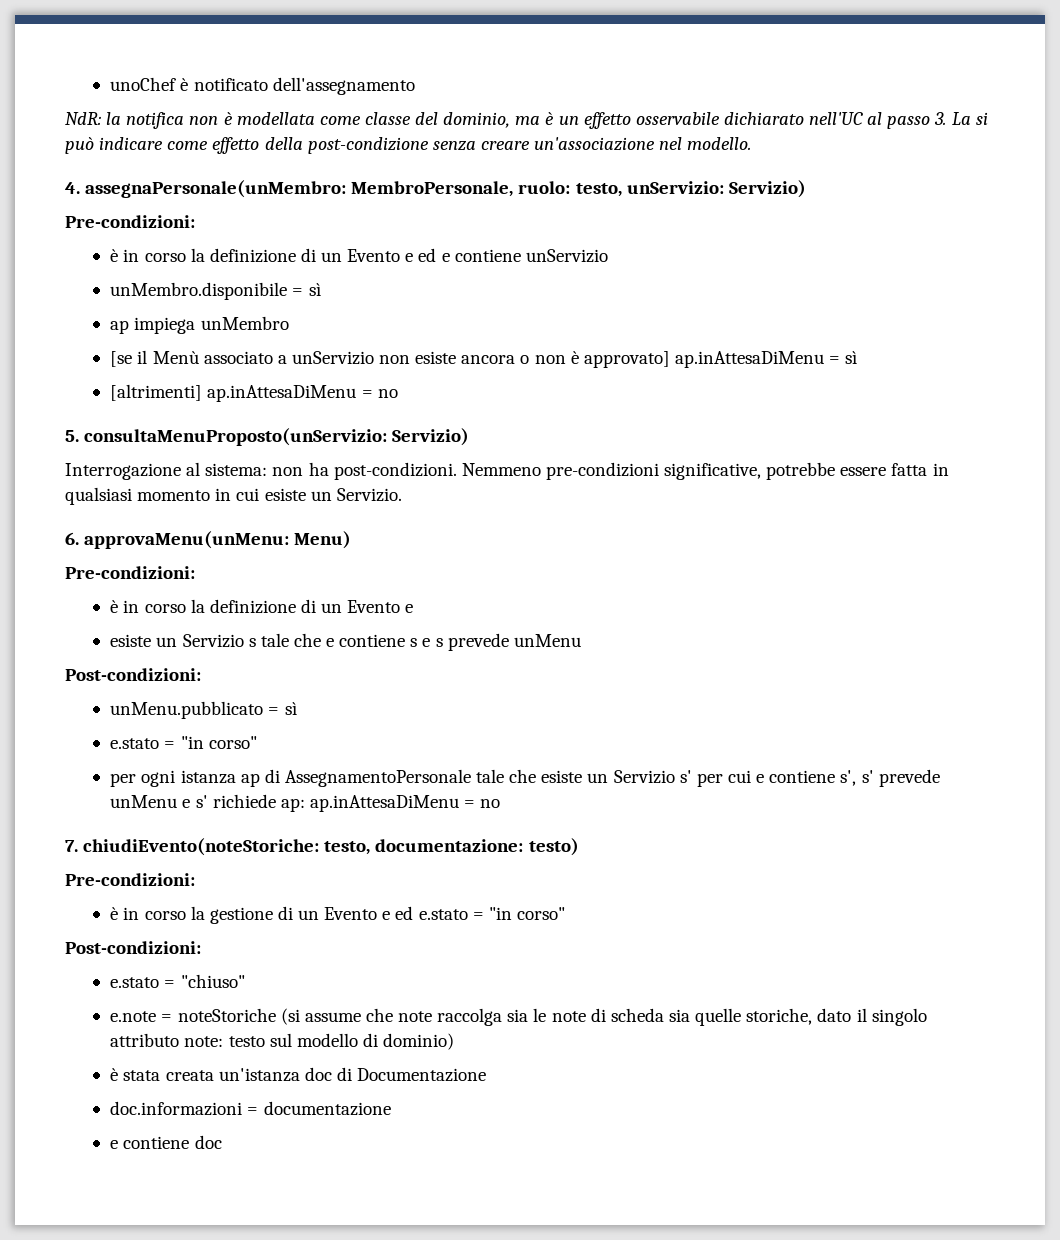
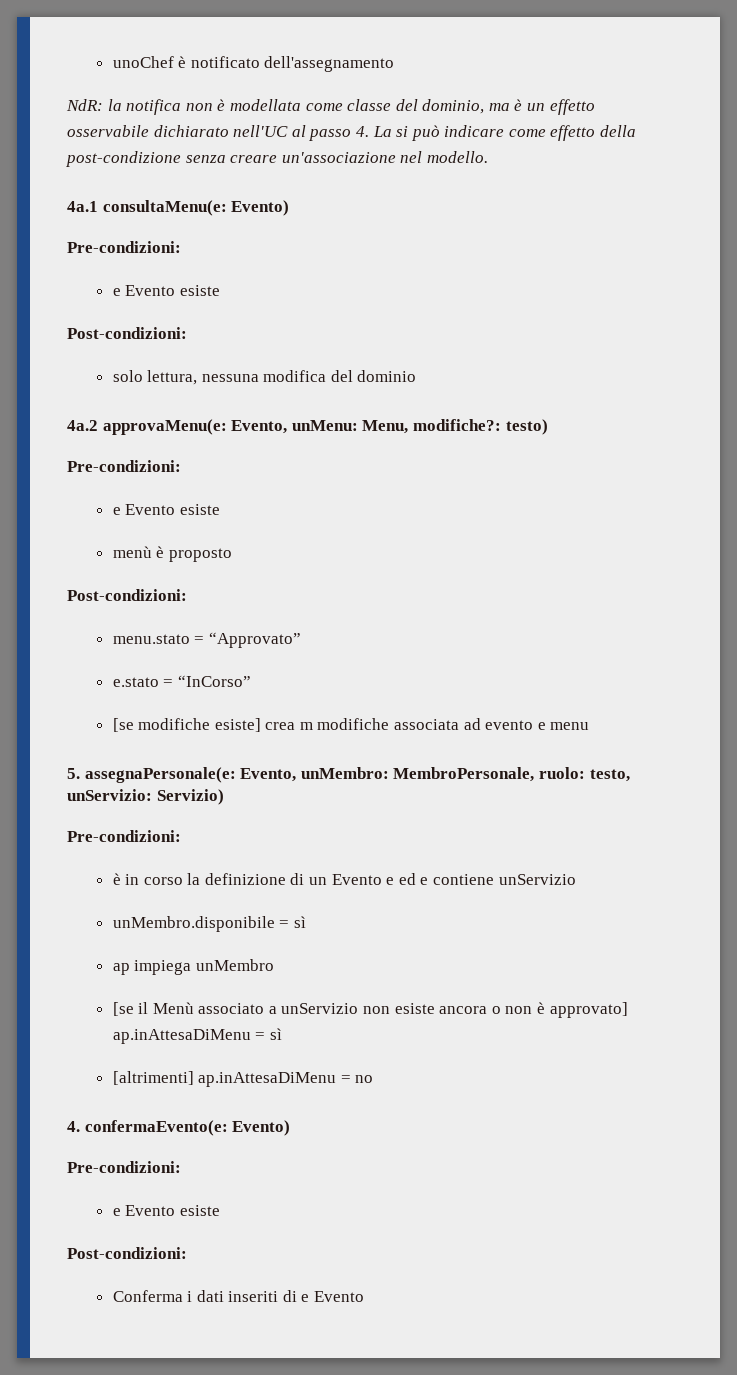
- NdR: la notifica non è modellata come classe del dominio, ma è un effetto osservabile dichiarato nell'UC al passo 3. La si può indicare come effetto della post-condizione senza creare un'associazione nel modello.
+ NdR: la notifica non è modellata come classe del dominio, ma è un effetto osservabile dichiarato nell'UC al passo 4. La si può indicare come effetto della post-condizione senza creare un'associazione nel modello.
- 4. assegnaPersonale(unMembro: MembroPersonale, ruolo: testo, unServizio: Servizio)
+ 4a.1 consultaMenu(e: Evento)
+ Pre-condizioni:
+ e Evento esiste
+ Post-condizioni:
+ solo lettura, nessuna modifica del dominio
+ 4a.2 approvaMenu(e: Evento, unMenu: Menu, modifiche?: testo)
+ Pre-condizioni:
+ e Evento esiste
+ menù è proposto
+ Post-condizioni:
+ menu.stato = “Approvato”
+ e.stato = “InCorso”
+ [se modifiche esiste] crea m modifiche associata ad evento e menu
+ 5. assegnaPersonale(e: Evento, unMembro: MembroPersonale, ruolo: testo, unServizio: Servizio)
- 5. consultaMenuProposto(unServizio: Servizio)
- Interrogazione al sistema: non ha post-condizioni. Nemmeno pre-condizioni significative, potrebbe essere fatta in qualsiasi momento in cui esiste un Servizio.
- 6. approvaMenu(unMenu: Menu)
+ 4. confermaEvento(e: Evento)
  Pre-condizioni:
- è in corso la definizione di un Evento e
- esiste un Servizio s tale che e contiene s e s prevede unMenu
+ e Evento esiste
  Post-condizioni:
- unMenu.pubblicato = sì
- e.stato = "in corso"
- per ogni istanza ap di AssegnamentoPersonale tale che esiste un Servizio s' per cui e contiene s', s' prevede unMenu e s' richiede ap: ap.inAttesaDiMenu = no
- 7. chiudiEvento(noteStoriche: testo, documentazione: testo)
- Pre-condizioni:
- è in corso la gestione di un Evento e ed e.stato = "in corso"
- Post-condizioni:
- e.stato = "chiuso"
- e.note = noteStoriche (si assume che note raccolga sia le note di scheda sia quelle storiche, dato il singolo attributo note: testo sul modello di dominio)
- è stata creata un'istanza doc di Documentazione
- doc.informazioni = documentazione
- e contiene doc
+ Conferma i dati inseriti di e Evento

